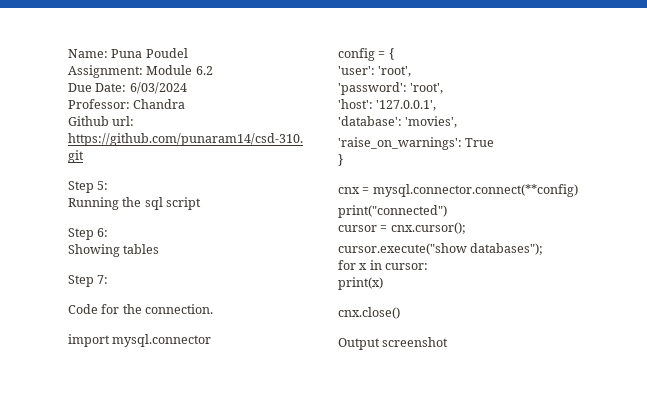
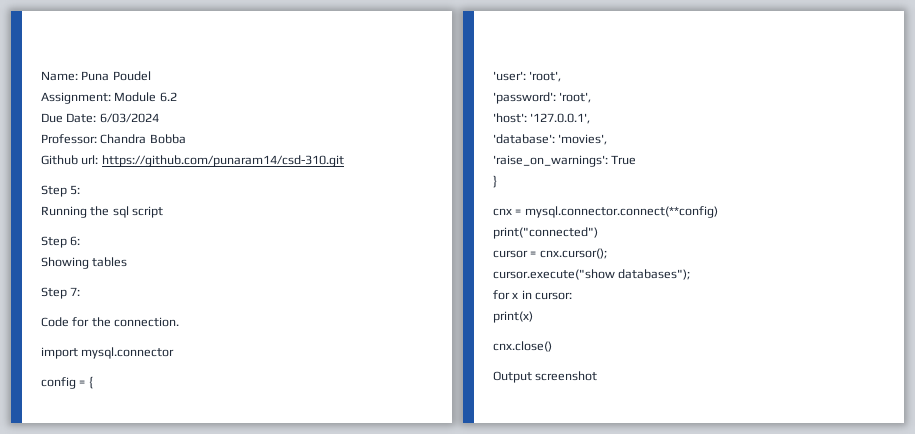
- Professor: Chandra
+ Professor: Chandra Bobba

